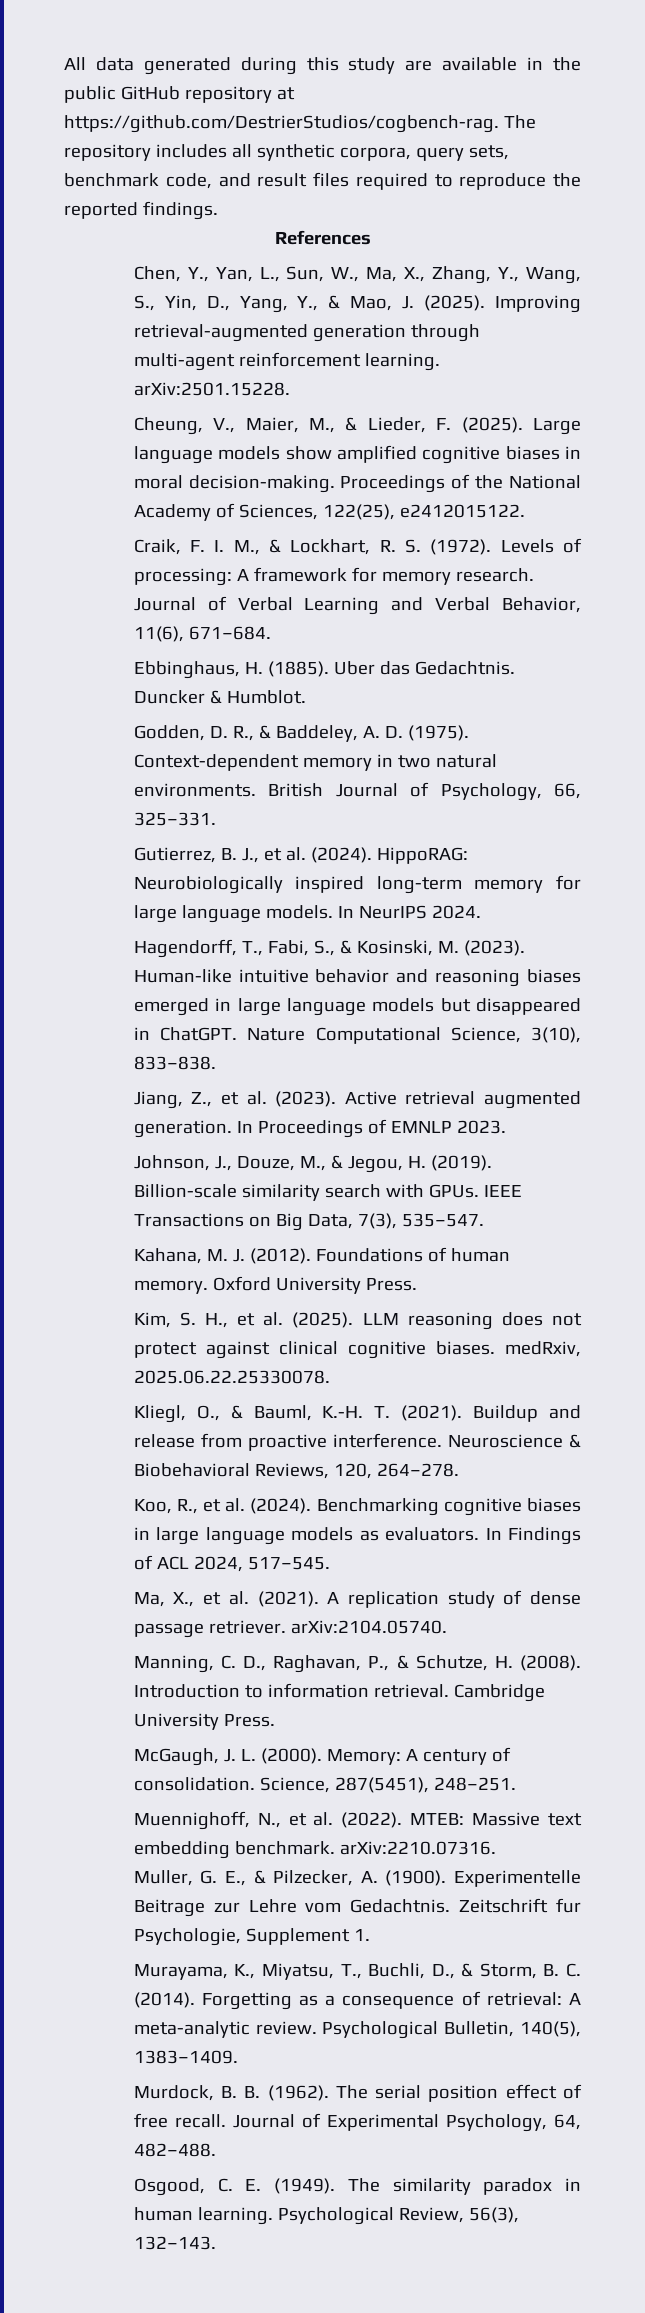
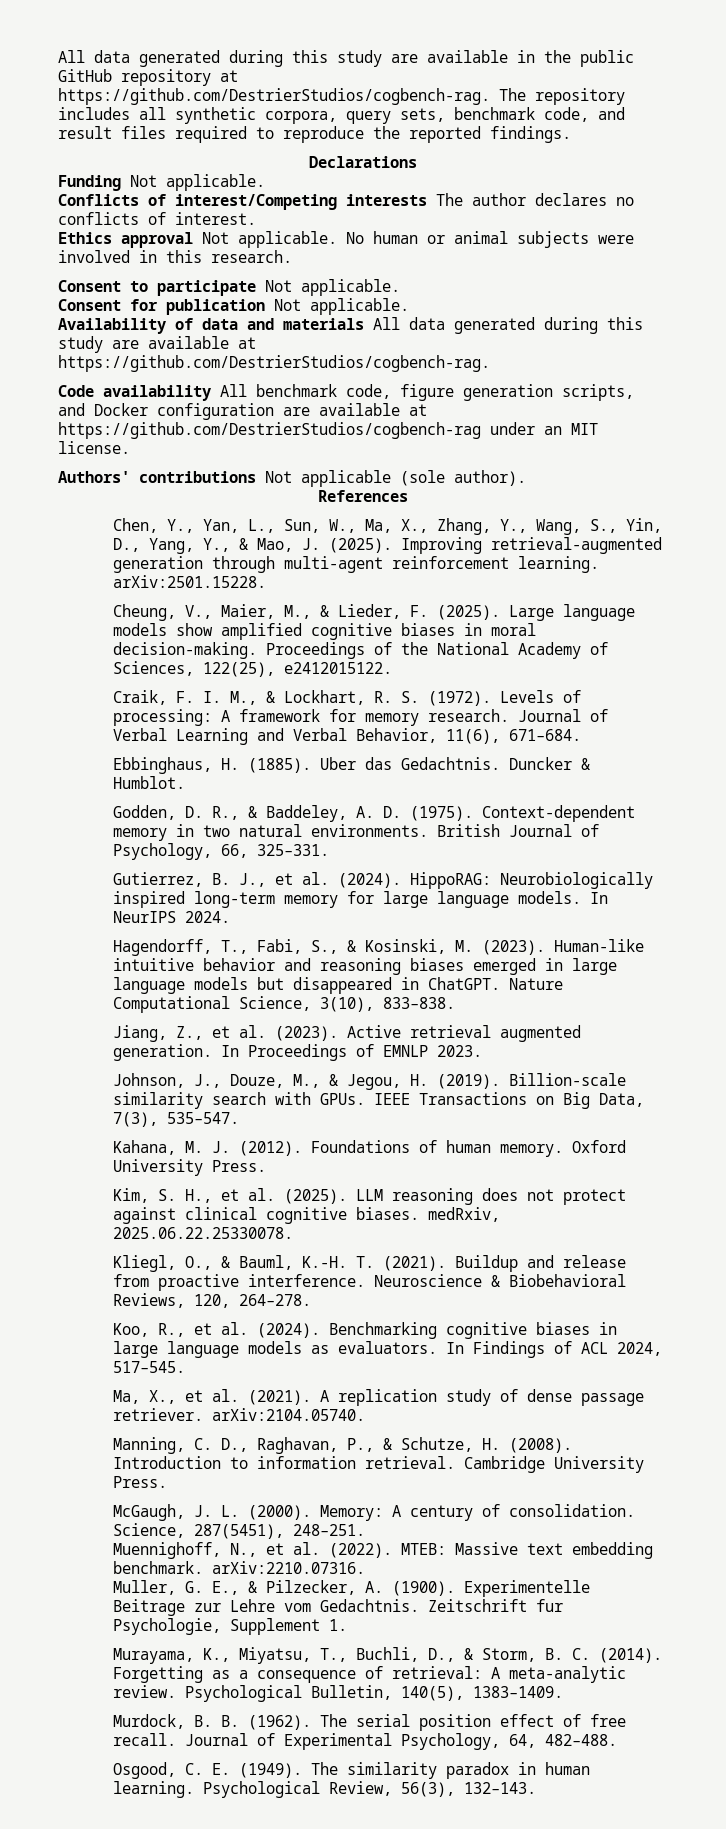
+ Declarations
+ Funding Not applicable.
+ Conflicts of interest/Competing interests The author declares no conflicts of interest.
+ Ethics approval Not applicable. No human or animal subjects were involved in this research.
+ Consent to participate Not applicable.
+ Consent for publication Not applicable.
+ Availability of data and materials All data generated during this study are available at https://github.com/DestrierStudios/cogbench-rag.
+ Code availability All benchmark code, figure generation scripts, and Docker configuration are available at https://github.com/DestrierStudios/cogbench-rag under an MIT license.
+ Authors' contributions Not applicable (sole author).

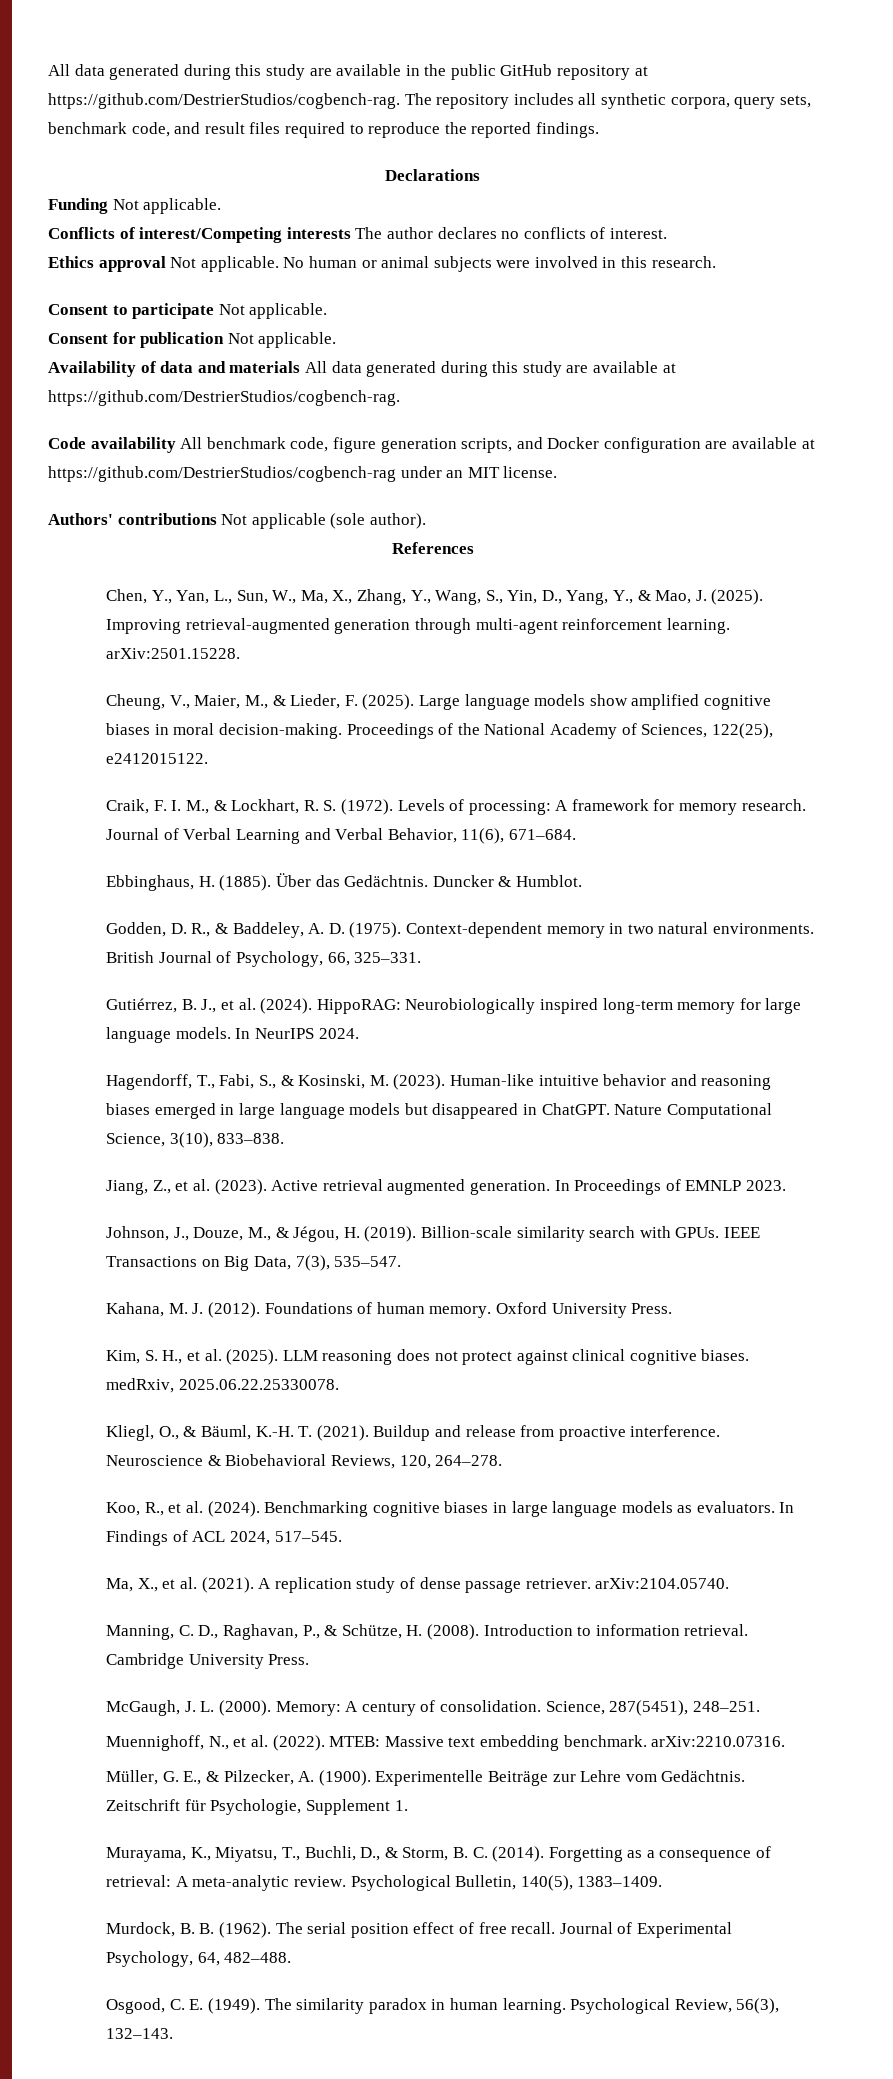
- Uber das Gedachtnis.
+ Über das Gedächtnis.
- Gutierrez, B. J., et al. (2024).
+ Gutiérrez, B. J., et al. (2024).
- Johnson, J., Douze, M., & Jegou, H. (2019).
+ Johnson, J., Douze, M., & Jégou, H. (2019).
- Kliegl, O., & Bauml, K.-H. T. (2021).
+ Kliegl, O., & Bäuml, K.-H. T. (2021).
- Manning, C. D., Raghavan, P., & Schutze, H. (2008).
+ Manning, C. D., Raghavan, P., & Schütze, H. (2008).
- Muller, G. E., & Pilzecker, A. (1900).
+ Müller, G. E., & Pilzecker, A. (1900).
- Experimentelle Beitrage zur Lehre vom Gedachtnis. Zeitschrift fur Psychologie, Supplement 1.
+ Experimentelle Beiträge zur Lehre vom Gedächtnis. Zeitschrift für Psychologie, Supplement 1.

